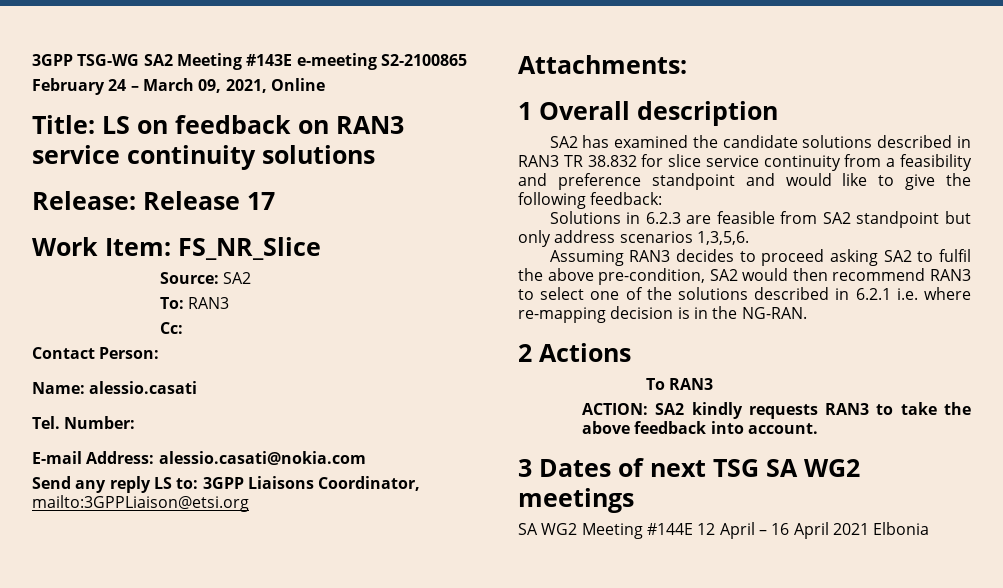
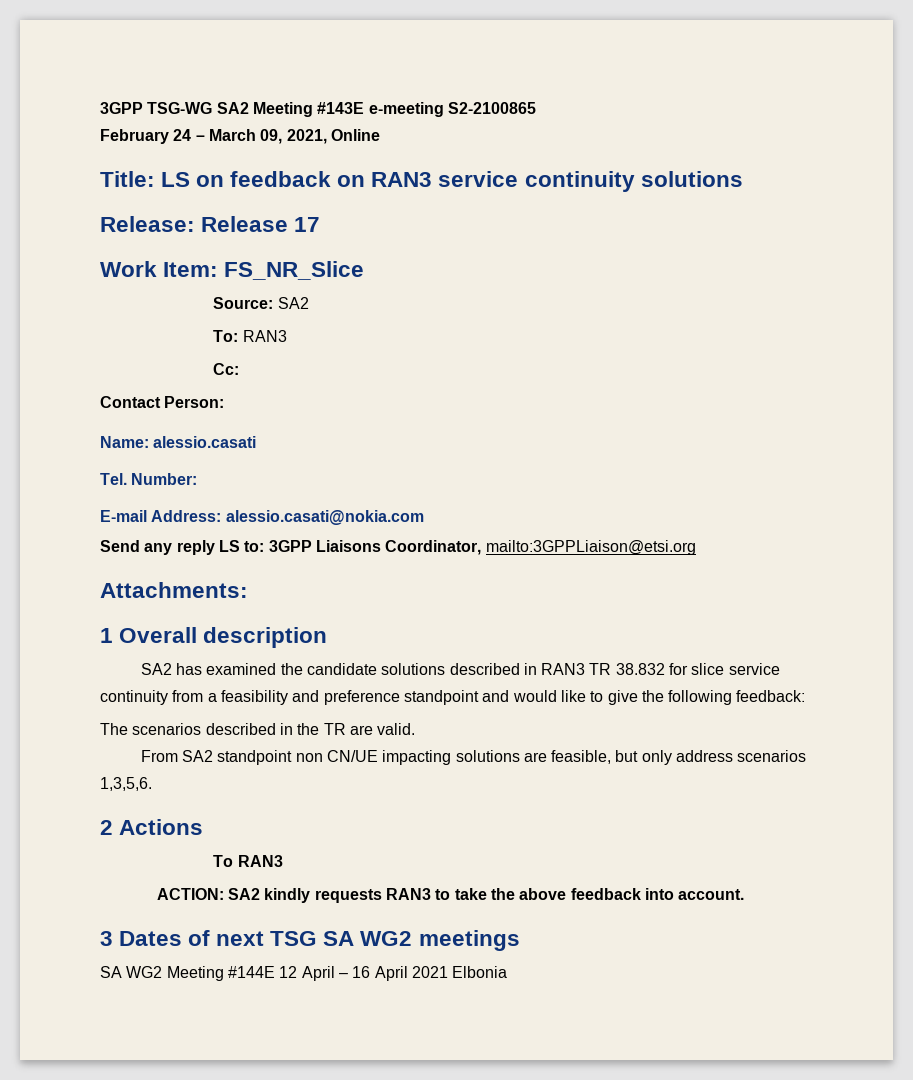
- Solutions in 6.2.3 are feasible from SA2 standpoint but only address scenarios 1,3,5,6.
+ The scenarios described in the TR are valid.
+ From SA2 standpoint non CN/UE impacting solutions are feasible, but only address scenarios 1,3,5,6.
- Assuming RAN3 decides to proceed asking SA2 to fulfil the above pre-condition, SA2 would then recommend RAN3 to select one of the solutions described in 6.2.1 i.e. where re-mapping decision is in the NG-RAN.

